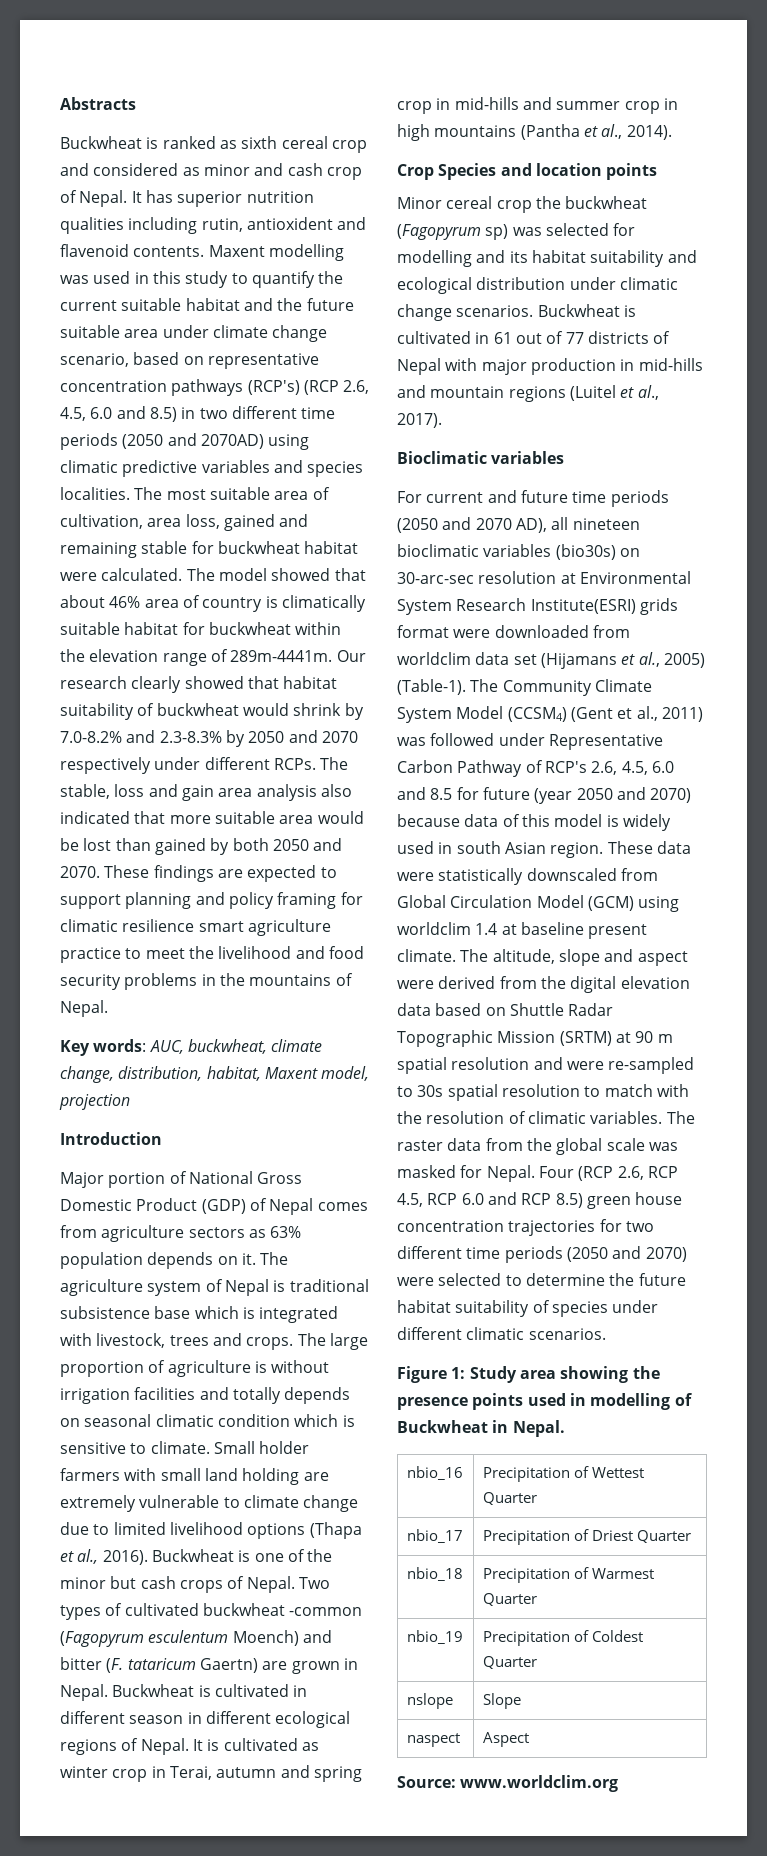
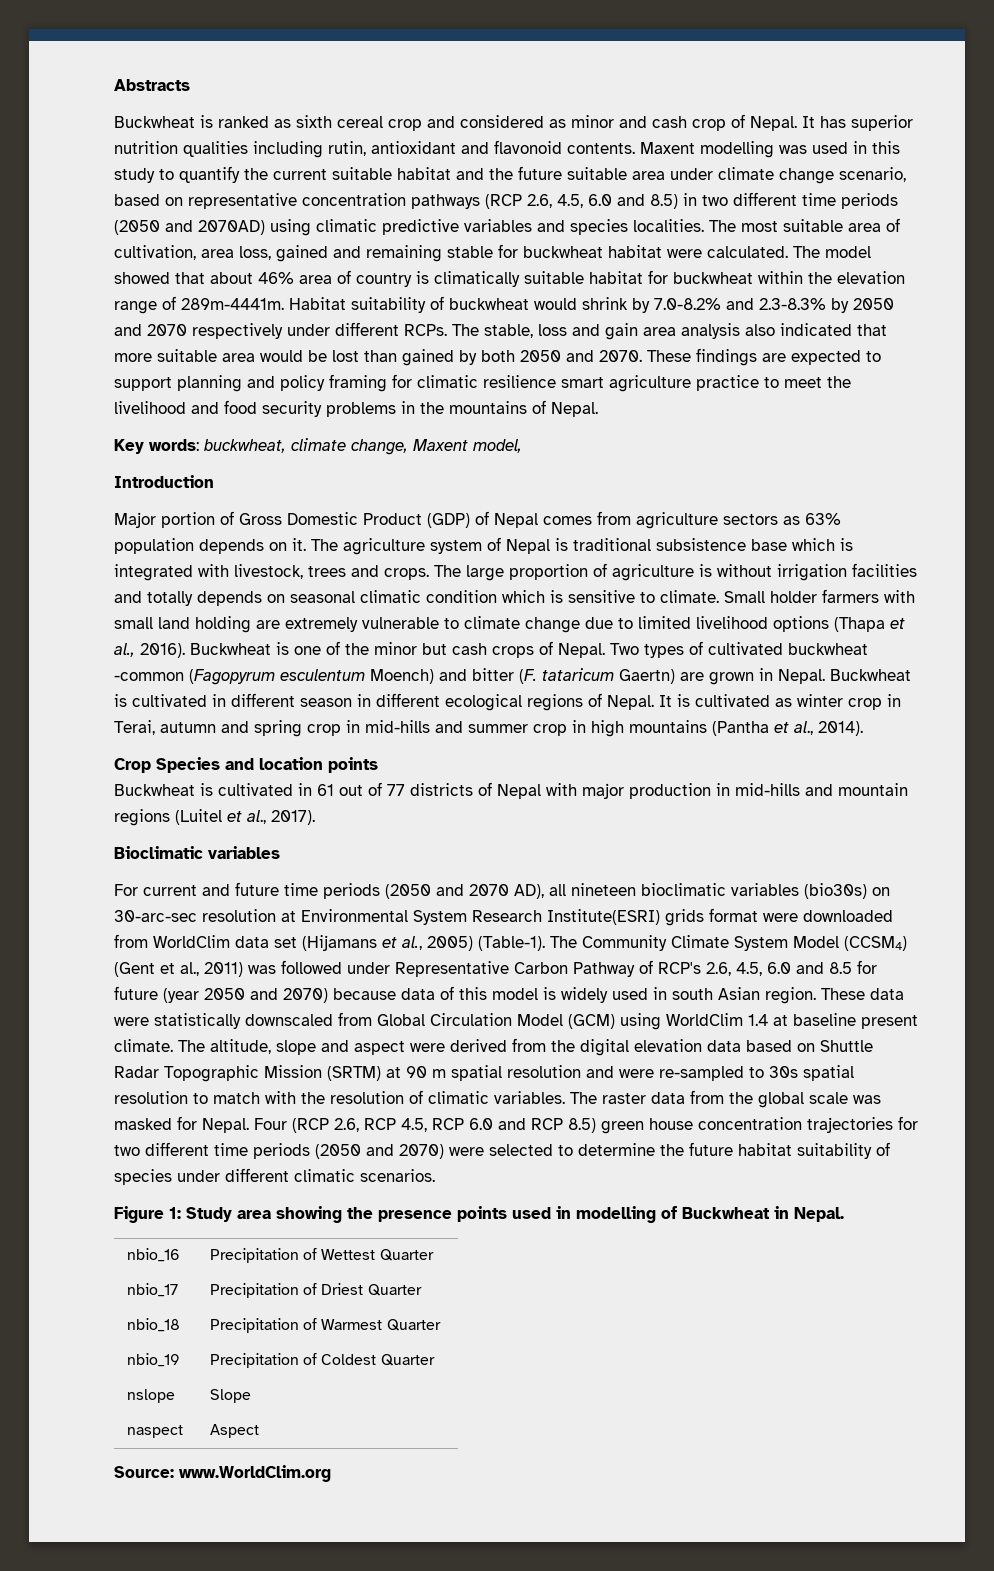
- It has superior nutrition qualities including rutin, antioxident and flavenoid contents.
+ It has superior nutrition qualities including rutin, antioxidant and flavonoid contents.
- Maxent modelling was used in this study to quantify the current suitable habitat and the future suitable area under climate change scenario, based on representative concentration pathways (RCP's) (RCP 2.6, 4.5, 6.0 and 8.5) in two different time periods (2050 and 2070AD) using climatic predictive variables and species localities.
+ Maxent modelling was used in this study to quantify the current suitable habitat and the future suitable area under climate change scenario, based on representative concentration pathways (RCP 2.6, 4.5, 6.0 and 8.5) in two different time periods (2050 and 2070AD) using climatic predictive variables and species localities.
- Our research clearly showed that habitat suitability of buckwheat would shrink by 7.0-8.2% and 2.3-8.3% by 2050 and 2070 respectively under different RCPs.
+ Habitat suitability of buckwheat would shrink by 7.0-8.2% and 2.3-8.3% by 2050 and 2070 respectively under different RCPs.
- Key words: AUC, buckwheat, climate change, distribution, habitat, Maxent model, projection
+ Key words: buckwheat, climate change, Maxent model,
- Major portion of National Gross Domestic Product (GDP) of Nepal comes from agriculture sectors as 63% population depends on it.
+ Major portion of Gross Domestic Product (GDP) of Nepal comes from agriculture sectors as 63% population depends on it.
- Minor cereal crop the buckwheat (Fagopyrum sp) was selected for modelling and its habitat suitability and ecological distribution under climatic change scenarios.
- For current and future time periods (2050 and 2070 AD), all nineteen bioclimatic variables (bio30s) on 30-arc-sec resolution at Environmental System Research Institute(ESRI) grids format were downloaded from worldclim data set (Hijamans et al., 2005) (Table-1).
+ For current and future time periods (2050 and 2070 AD), all nineteen bioclimatic variables (bio30s) on 30-arc-sec resolution at Environmental System Research Institute(ESRI) grids format were downloaded from WorldClim data set (Hijamans et al., 2005) (Table-1).
- These data were statistically downscaled from Global Circulation Model (GCM) using worldclim 1.4 at baseline present climate.
+ These data were statistically downscaled from Global Circulation Model (GCM) using WorldClim 1.4 at baseline present climate.
- Source: www.worldclim.org
+ Source: www.WorldClim.org

